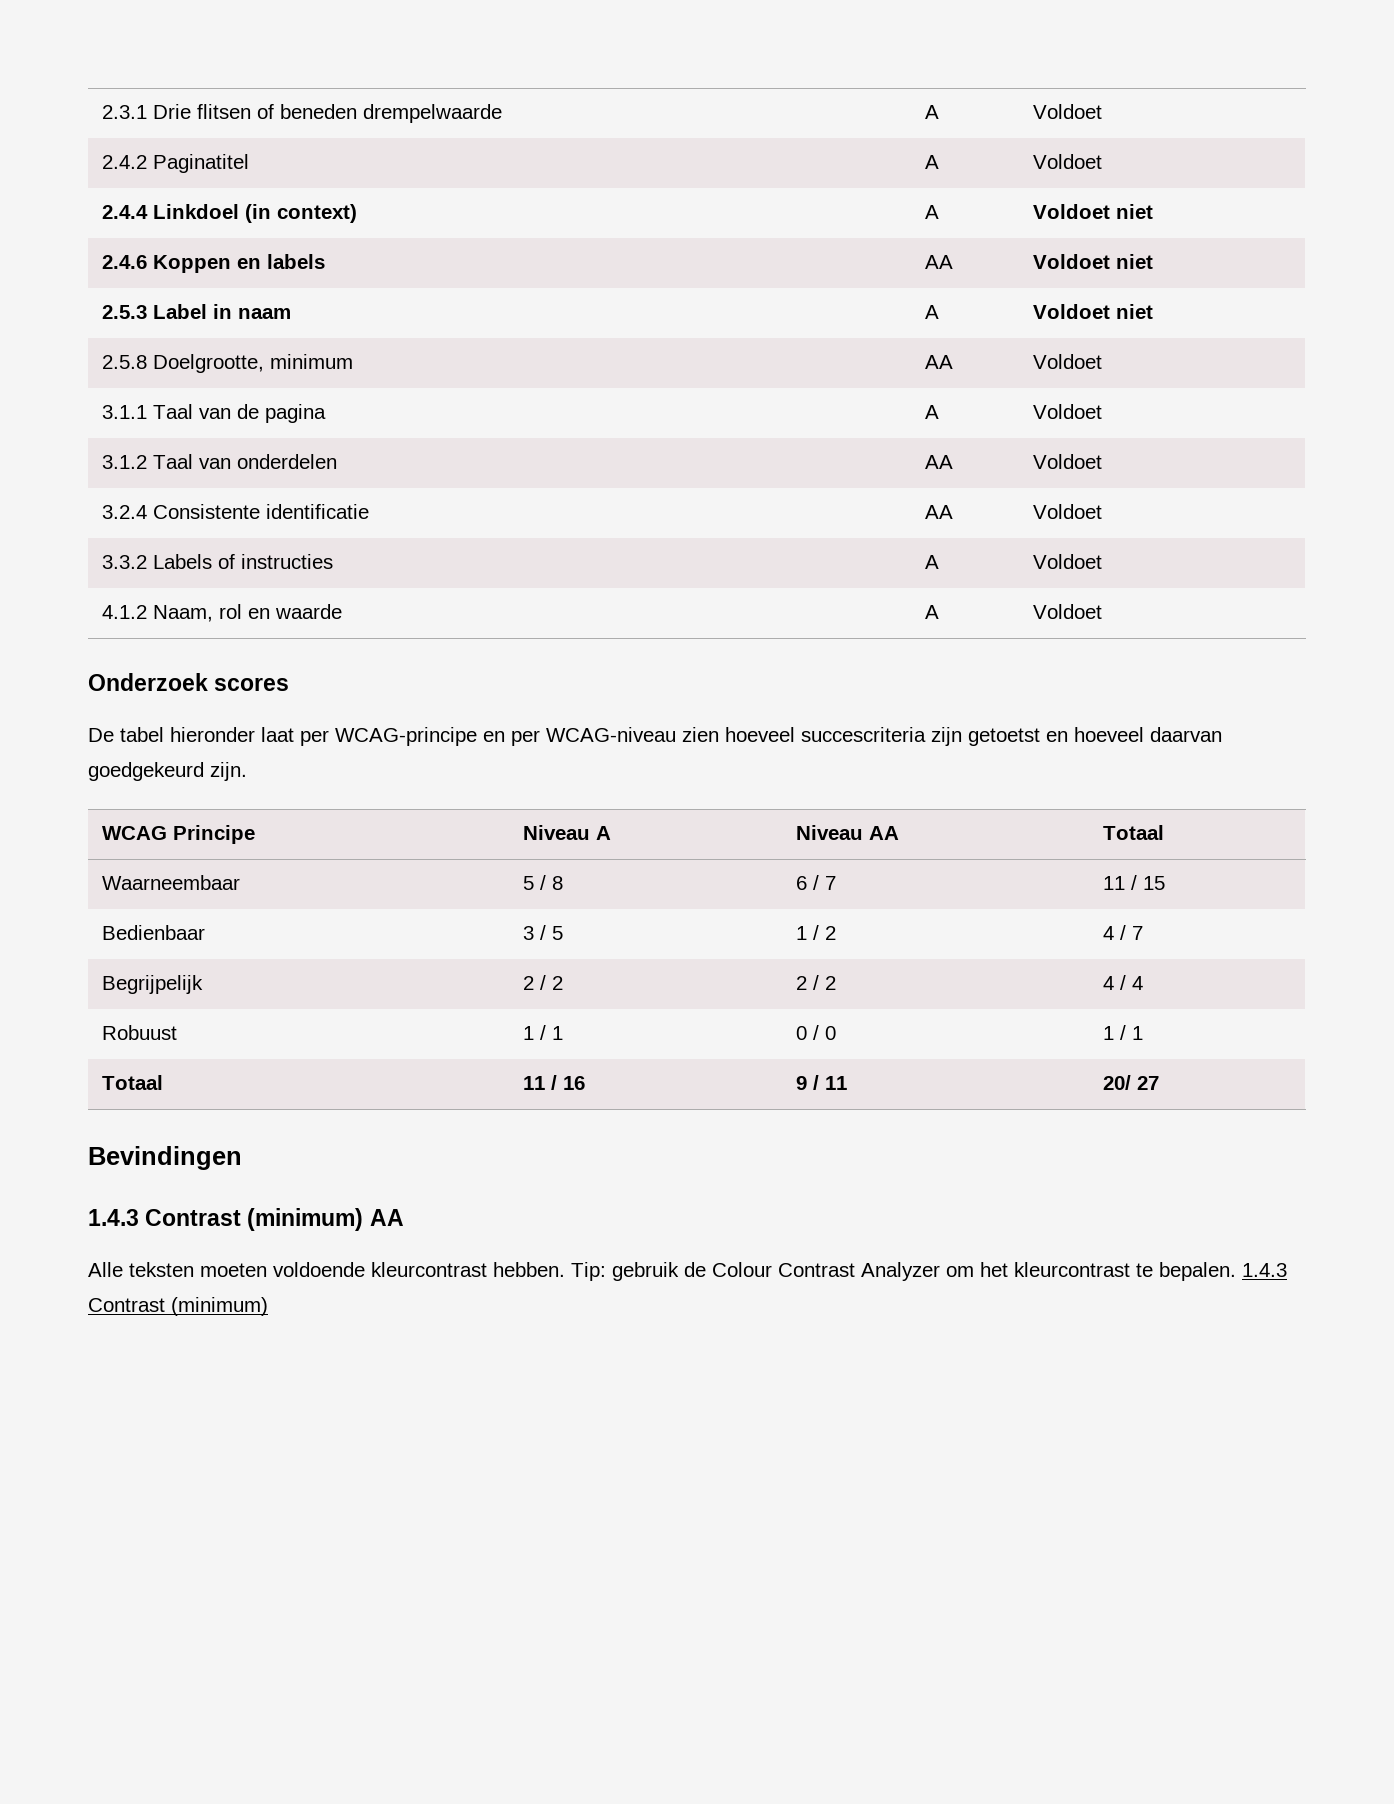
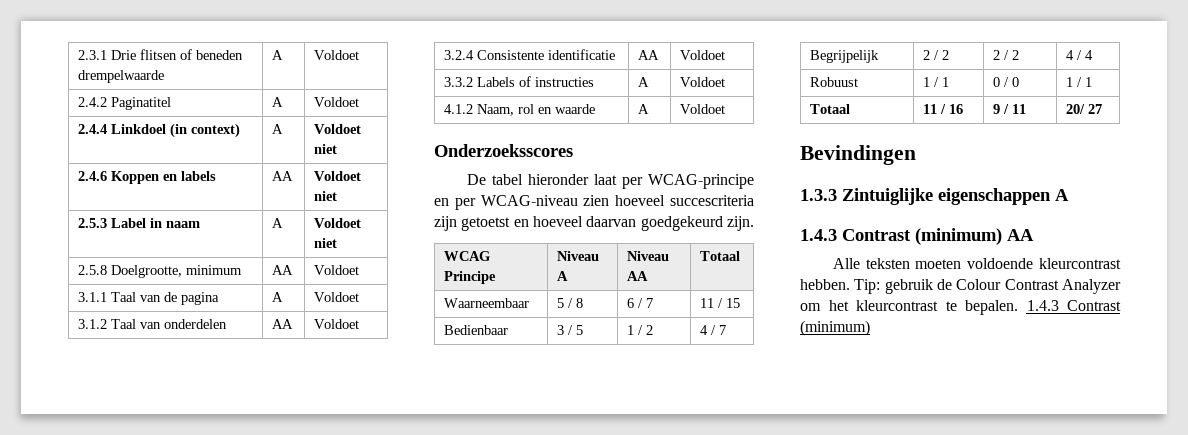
- Onderzoek scores
+ Onderzoeksscores
+ 1.3.3 Zintuiglijke eigenschappen A

